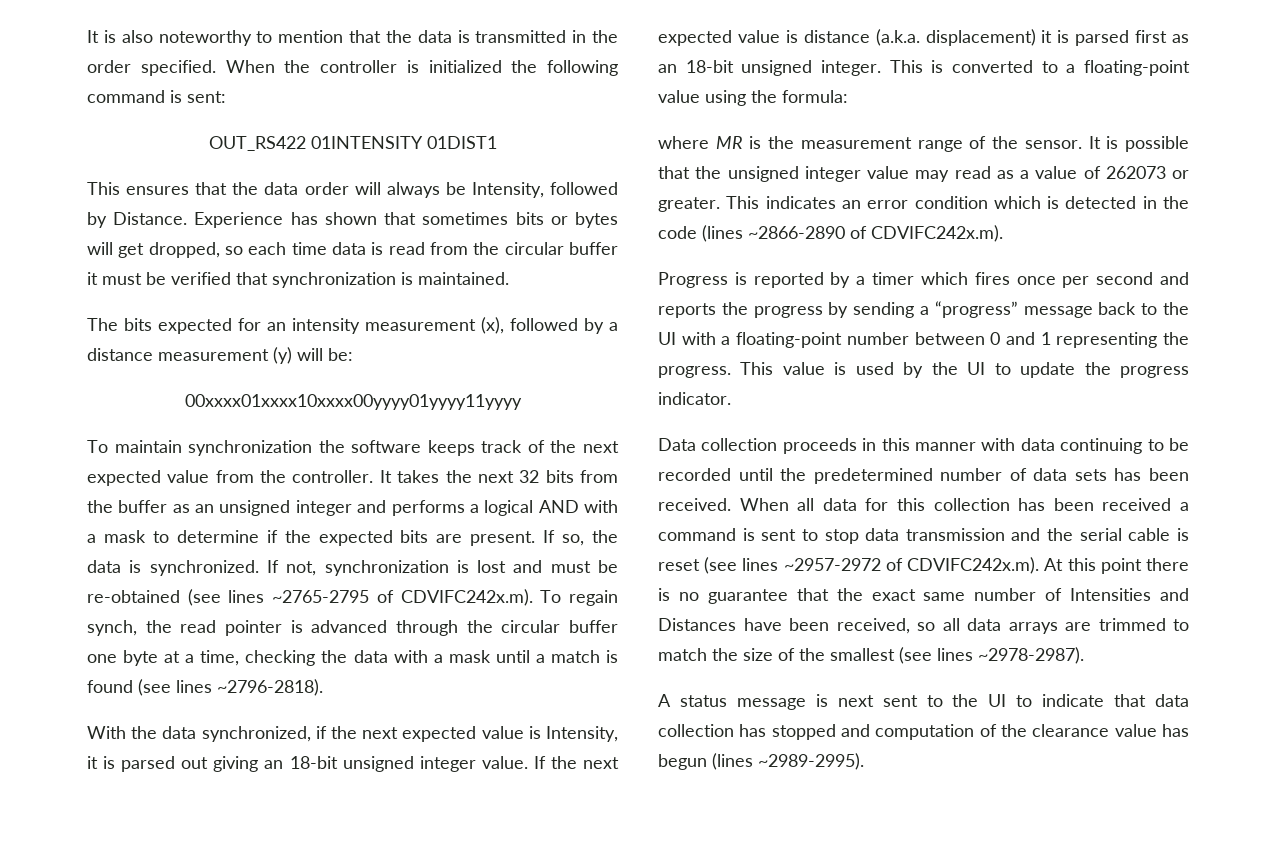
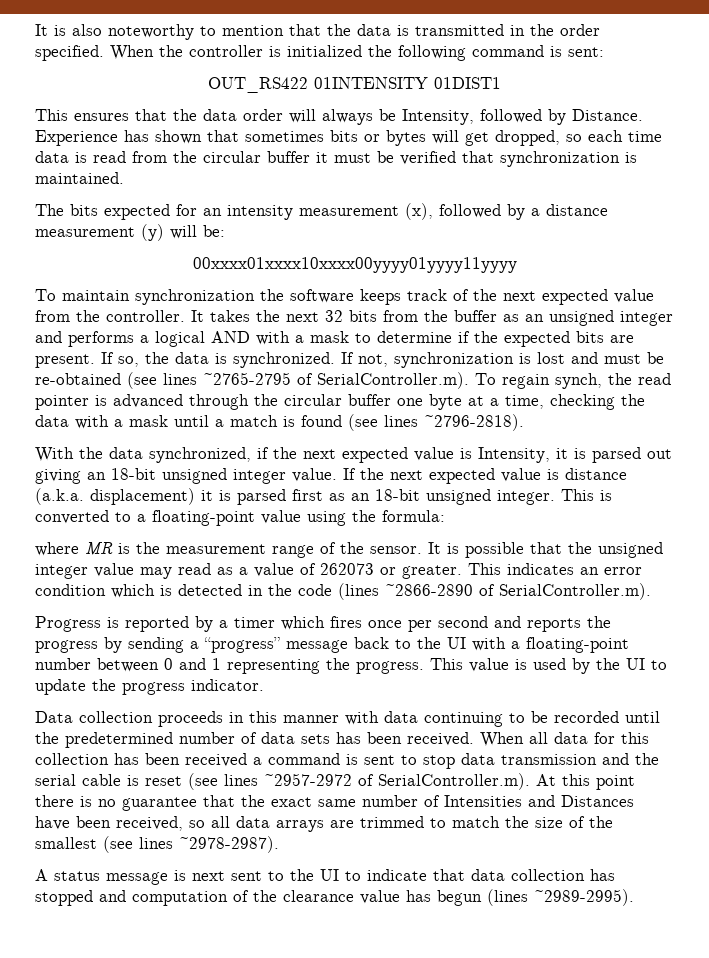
- If not, synchronization is lost and must be re-obtained (see lines ~2765-2795 of CDVIFC242x.m). To regain synch, the read pointer is advanced through the circular buffer one byte at a time, checking the data with a mask until a match is found (see lines ~2796-2818).
+ If not, synchronization is lost and must be re-obtained (see lines ~2765-2795 of SerialController.m). To regain synch, the read pointer is advanced through the circular buffer one byte at a time, checking the data with a mask until a match is found (see lines ~2796-2818).
- This indicates an error condition which is detected in the code (lines ~2866-2890 of CDVIFC242x.m).
+ This indicates an error condition which is detected in the code (lines ~2866-2890 of SerialController.m).
- When all data for this collection has been received a command is sent to stop data transmission and the serial cable is reset (see lines ~2957-2972 of CDVIFC242x.m). At this point there is no guarantee that the exact same number of Intensities and Distances have been received, so all data arrays are trimmed to match the size of the smallest (see lines ~2978-2987).
+ When all data for this collection has been received a command is sent to stop data transmission and the serial cable is reset (see lines ~2957-2972 of SerialController.m). At this point there is no guarantee that the exact same number of Intensities and Distances have been received, so all data arrays are trimmed to match the size of the smallest (see lines ~2978-2987).

